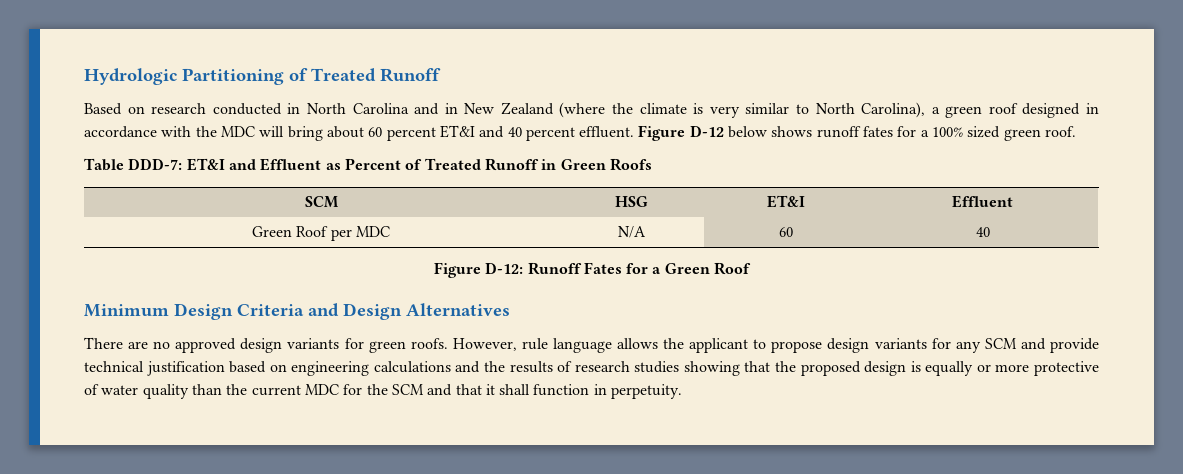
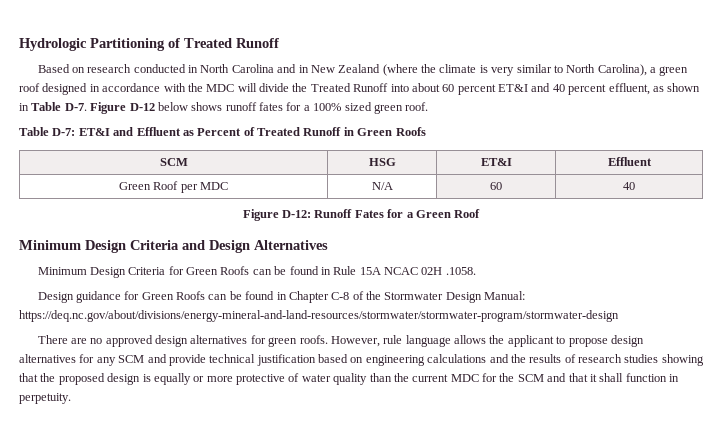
- Based on research conducted in North Carolina and in New Zealand (where the climate is very similar to North Carolina), a green roof designed in accordance with the MDC will bring about 60 percent ET&I and 40 percent effluent. Figure D-12 below shows runoff fates for a 100% sized green roof.
+ Based on research conducted in North Carolina and in New Zealand (where the climate is very similar to North Carolina), a green roof designed in accordance with the MDC will divide the Treated Runoff into about 60 percent ET&I and 40 percent effluent, as shown in Table D-7. Figure D-12 below shows runoff fates for a 100% sized green roof.
- Table DDD-7: ET&I and Effluent as Percent of Treated Runoff in Green Roofs
+ Table D-7: ET&I and Effluent as Percent of Treated Runoff in Green Roofs
+ Minimum Design Criteria for Green Roofs can be found in Rule 15A NCAC 02H .1058.
+ Design guidance for Green Roofs can be found in Chapter C-8 of the Stormwater Design Manual: https://deq.nc.gov/about/divisions/energy-mineral-and-land-resources/stormwater/stormwater-program/stormwater-design
- There are no approved design variants for green roofs.
+ There are no approved design alternatives for green roofs.
- However, rule language allows the applicant to propose design variants for any SCM and provide technical justification based on engineering calculations and the results of research studies showing that the proposed design is equally or more protective of water quality than the current MDC for the SCM and that it shall function in perpetuity.
+ However, rule language allows the applicant to propose design alternatives for any SCM and provide technical justification based on engineering calculations and the results of research studies showing that the proposed design is equally or more protective of water quality than the current MDC for the SCM and that it shall function in perpetuity.

